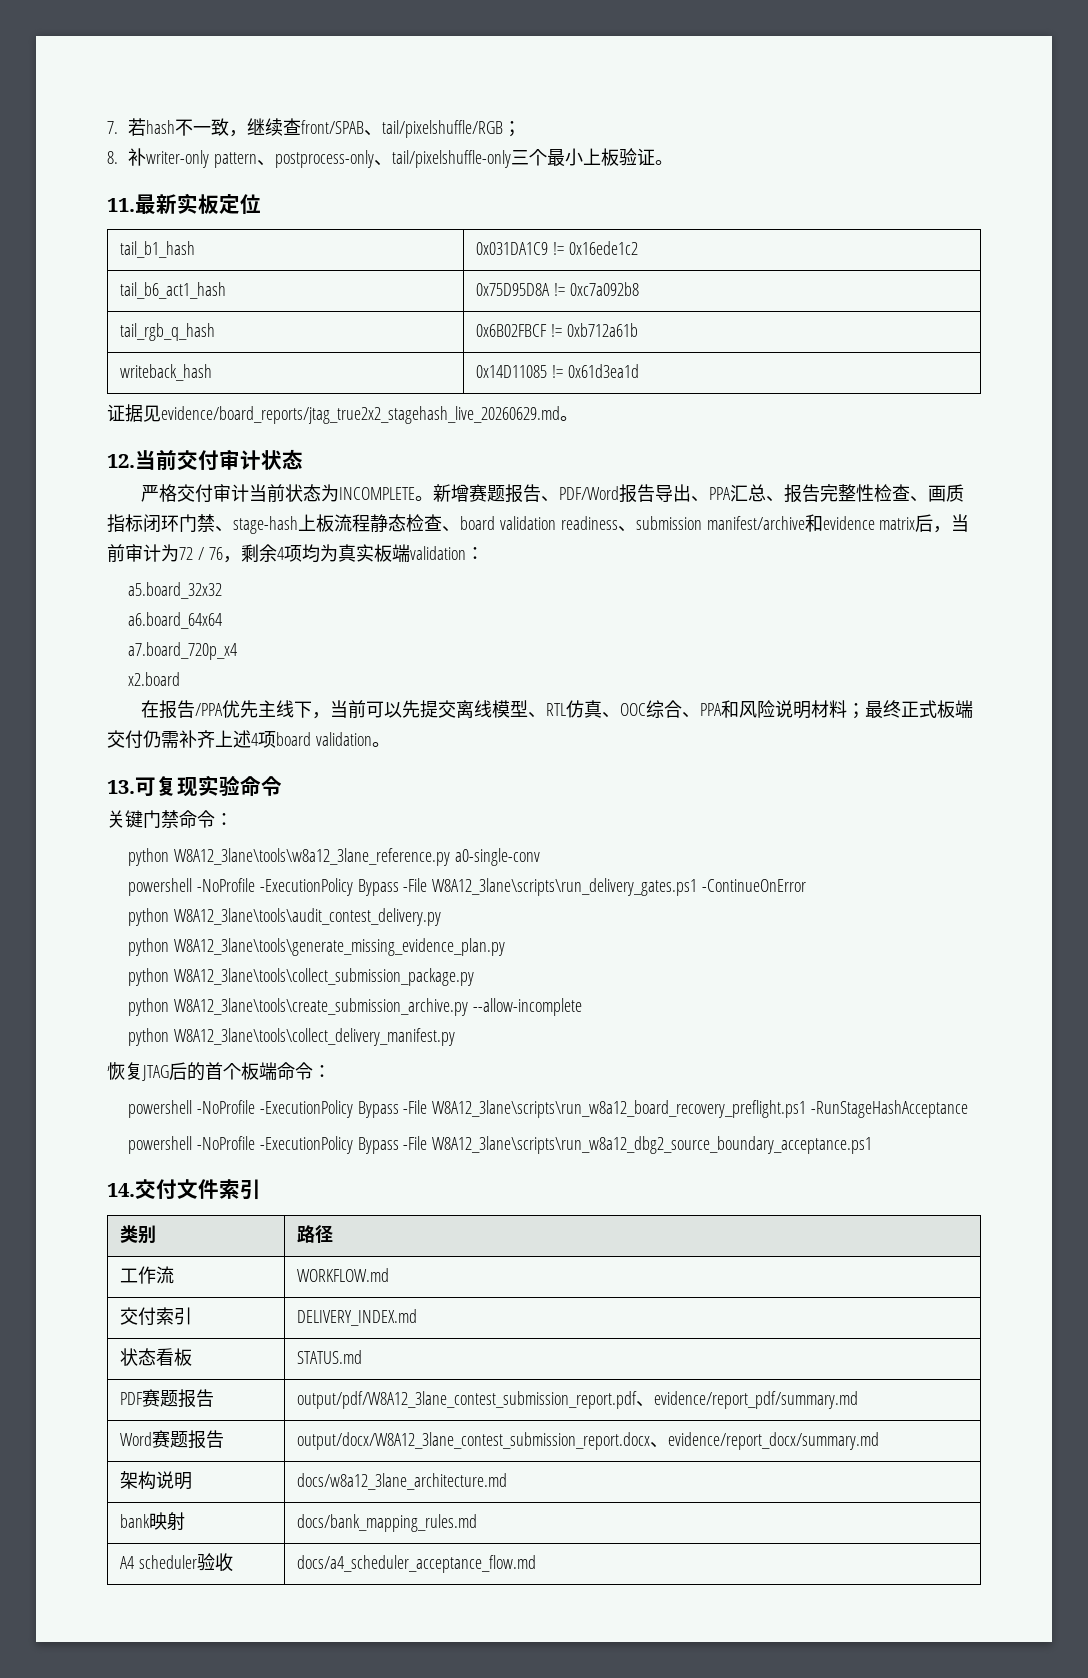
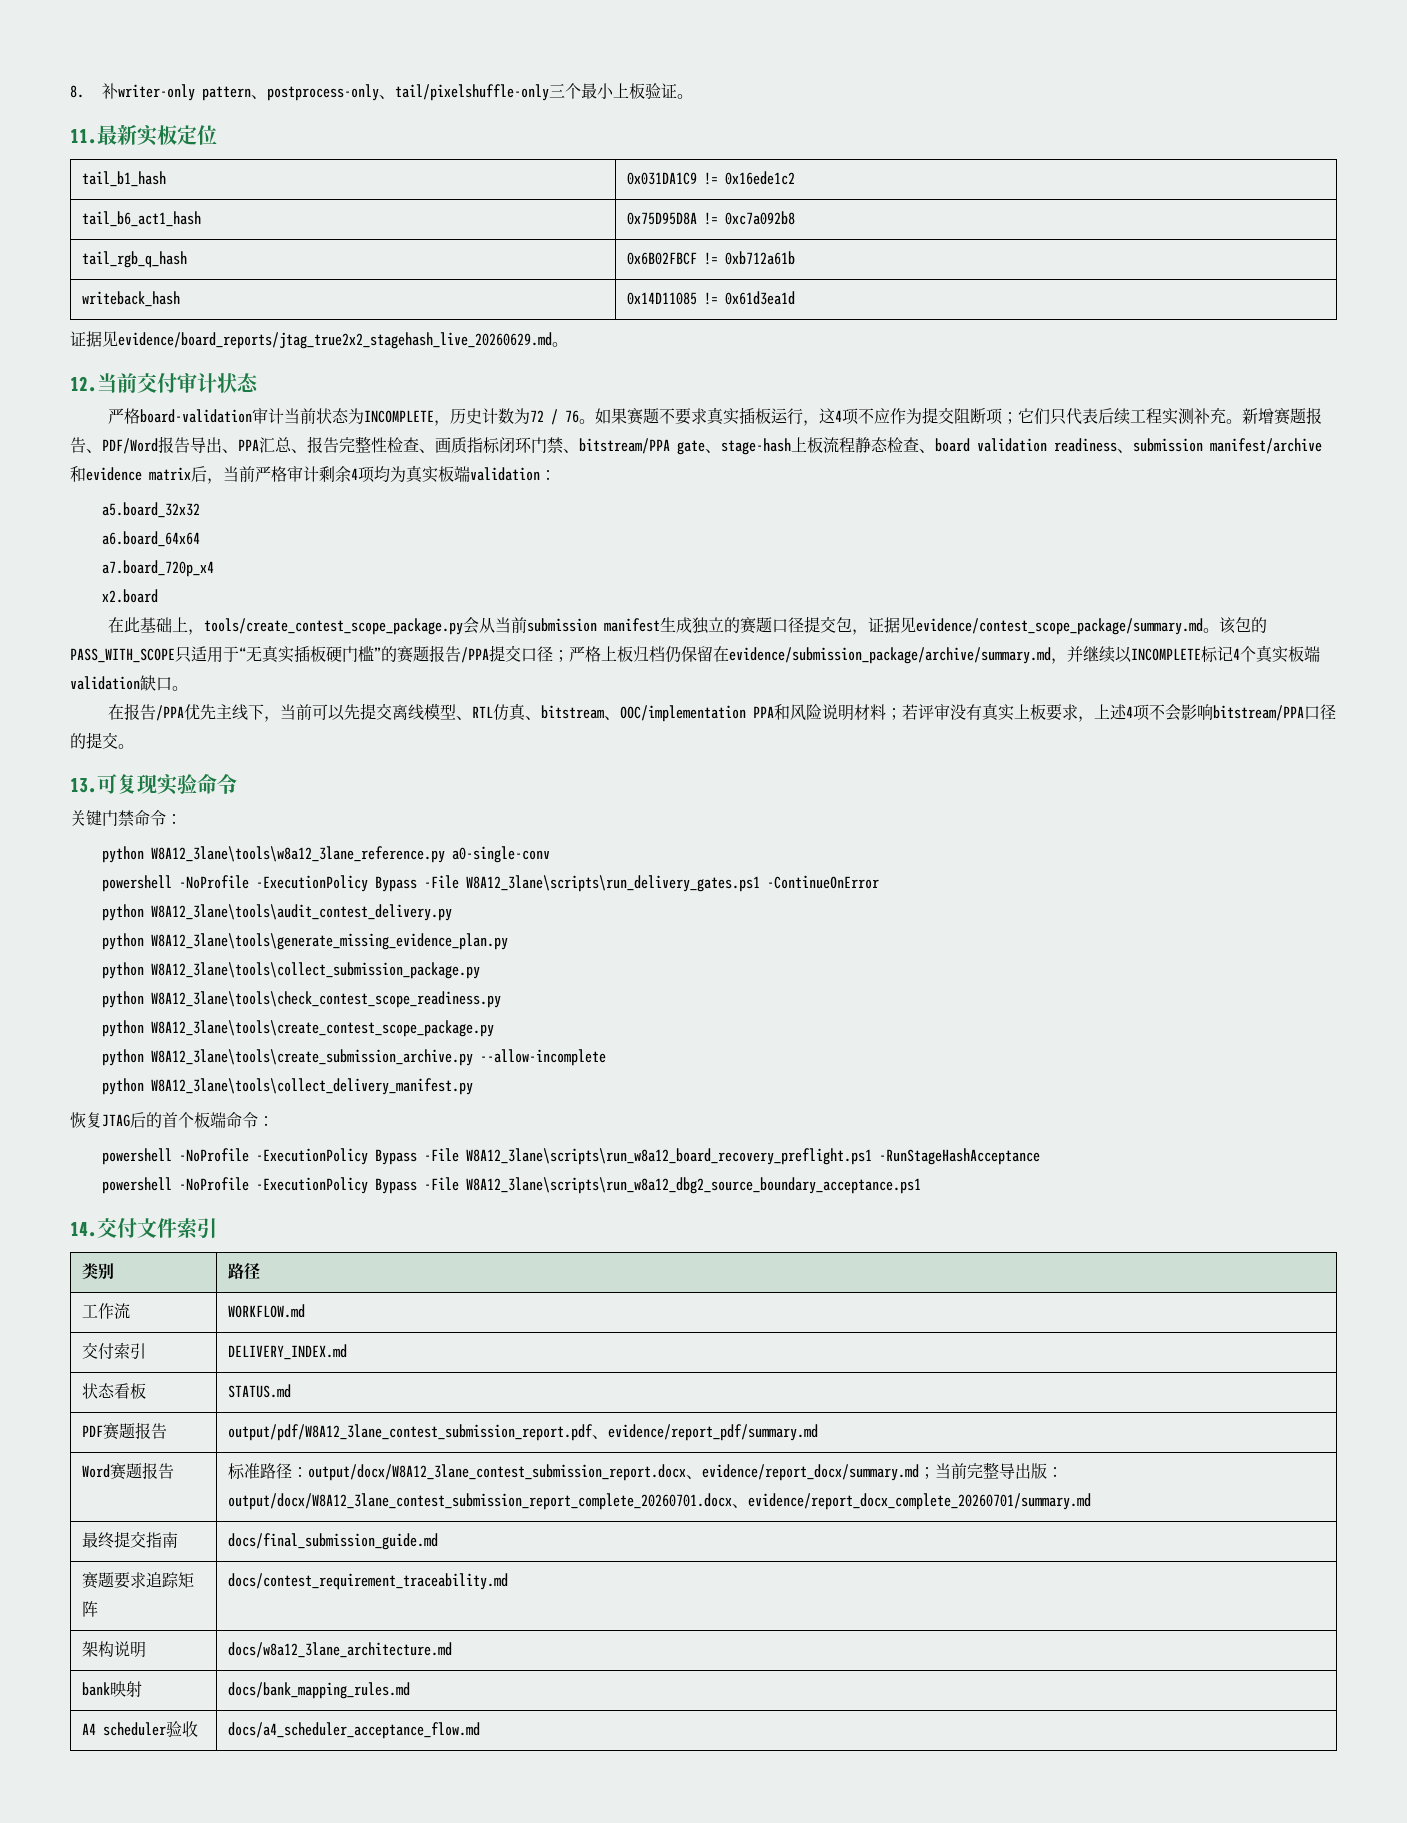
- 7.若hash不一致，继续查front/SPAB、tail/pixelshuffle/RGB；
- 严格交付审计当前状态为INCOMPLETE。
+ 严格board-validation审计当前状态为INCOMPLETE，历史计数为72 / 76。如果赛题不要求真实插板运行，这4项不应作为提交阻断项；它们只代表后续工程实测补充。
- 新增赛题报告、PDF/Word报告导出、PPA汇总、报告完整性检查、画质指标闭环门禁、stage-hash上板流程静态检查、board validation readiness、submission manifest/archive和evidence matrix后，当前审计为72 / 76，剩余4项均为真实板端validation：
+ 新增赛题报告、PDF/Word报告导出、PPA汇总、报告完整性检查、画质指标闭环门禁、bitstream/PPA gate、stage-hash上板流程静态检查、board validation readiness、submission manifest/archive和evidence matrix后，当前严格审计剩余4项均为真实板端validation：
+ 在此基础上，tools/create_contest_scope_package.py会从当前submission manifest生成独立的赛题口径提交包，证据见evidence/contest_scope_package/summary.md。该包的PASS_WITH_SCOPE只适用于“无真实插板硬门槛”的赛题报告/PPA提交口径；严格上板归档仍保留在evidence/submission_package/archive/summary.md，并继续以INCOMPLETE标记4个真实板端validation缺口。
- 在报告/PPA优先主线下，当前可以先提交离线模型、RTL仿真、OOC综合、PPA和风险说明材料；最终正式板端交付仍需补齐上述4项board validation。
+ 在报告/PPA优先主线下，当前可以先提交离线模型、RTL仿真、bitstream、OOC/implementation PPA和风险说明材料；若评审没有真实上板要求，上述4项不会影响bitstream/PPA口径的提交。
+ python W8A12_3lane\tools\check_contest_scope_readiness.py
+ python W8A12_3lane\tools\create_contest_scope_package.py
- Word赛题报告 | output/docx/W8A12_3lane_contest_submission_report.docx、evidence/report_docx/summary.md
+ Word赛题报告 | 标准路径：output/docx/W8A12_3lane_contest_submission_report.docx、evidence/report_docx/summary.md；当前完整导出版：output/docx/W8A12_3lane_contest_submission_report_complete_20260701.docx、evidence/report_docx_complete_20260701/summary.md
+ 最终提交指南 | docs/final_submission_guide.md
+ 赛题要求追踪矩阵 | docs/contest_requirement_traceability.md

